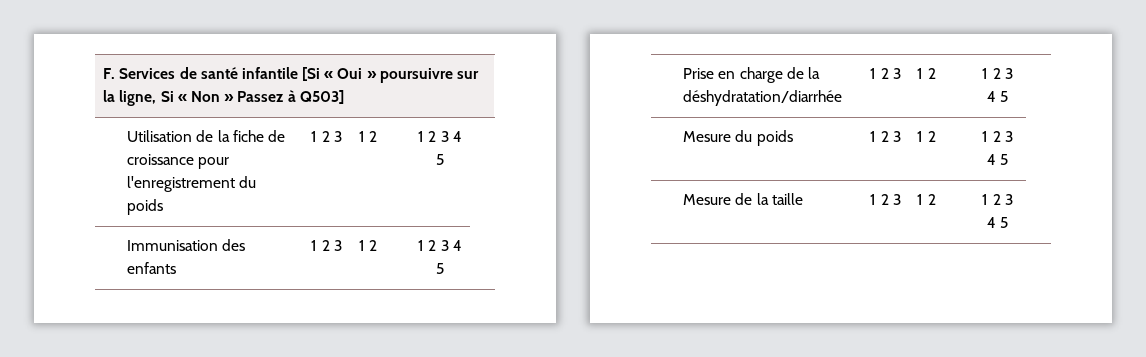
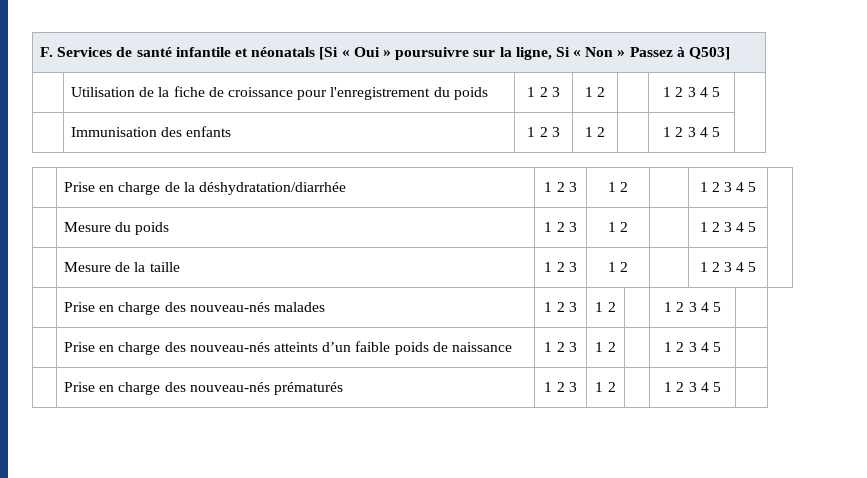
- F. Services de santé infantile [Si « Oui » poursuivre sur la ligne, Si « Non » Passez à Q503]
+ F. Services de santé infantile et néonatals [Si « Oui » poursuivre sur la ligne, Si « Non » Passez à Q503]
+ | Prise en charge des nouveau-nés malades | 1 2 3 | 1 2 | | 1 2 3 4 5 |
+ | Prise en charge des nouveau-nés atteints d’un faible poids de naissance | 1 2 3 | 1 2 | | 1 2 3 4 5 |
+ | Prise en charge des nouveau-nés prématurés | 1 2 3 | 1 2 | | 1 2 3 4 5 |

